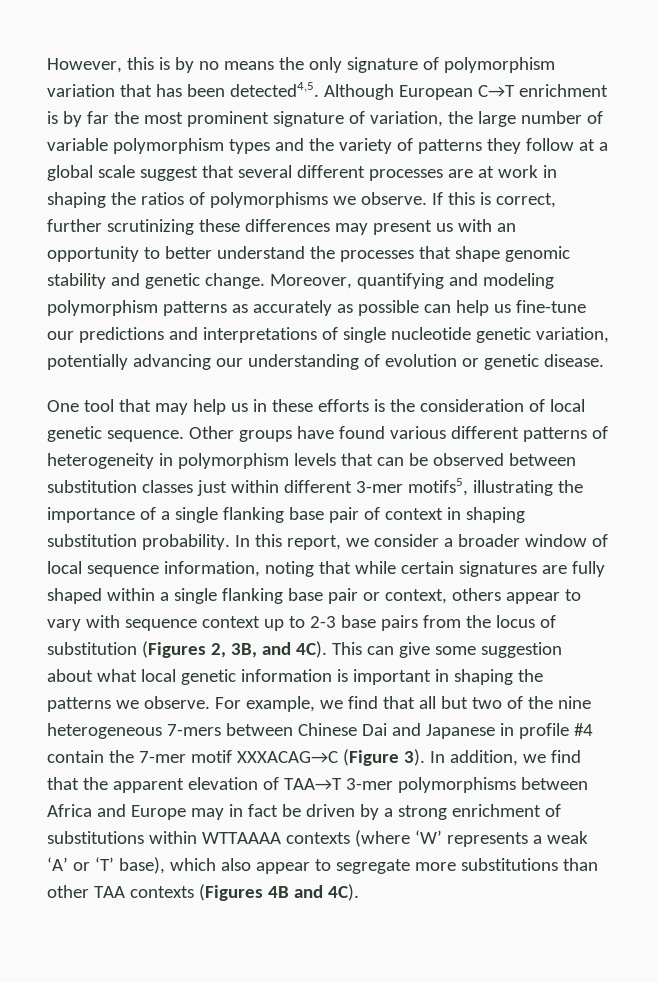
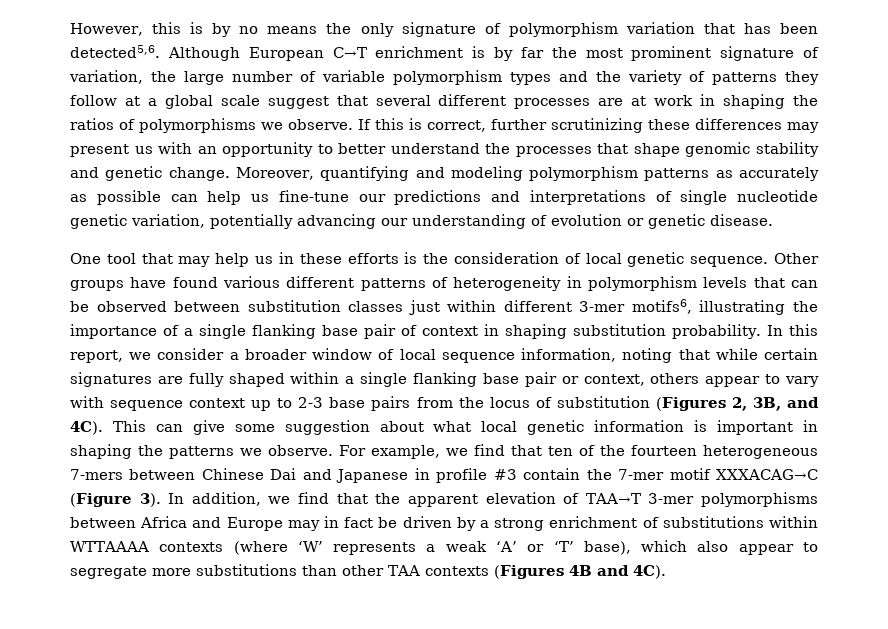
- However, this is by no means the only signature of polymorphism variation that has been detected4,5.
+ However, this is by no means the only signature of polymorphism variation that has been detected5,6.
- Other groups have found various different patterns of heterogeneity in polymorphism levels that can be observed between substitution classes just within different 3-mer motifs5, illustrating the importance of a single flanking base pair of context in shaping substitution probability.
+ Other groups have found various different patterns of heterogeneity in polymorphism levels that can be observed between substitution classes just within different 3-mer motifs6, illustrating the importance of a single flanking base pair of context in shaping substitution probability.
- For example, we find that all but two of the nine heterogeneous 7-mers between Chinese Dai and Japanese in profile #4 contain the 7-mer motif XXXACAG→C (Figure 3).
+ For example, we find that ten of the fourteen heterogeneous 7-mers between Chinese Dai and Japanese in profile #3 contain the 7-mer motif XXXACAG→C (Figure 3).

